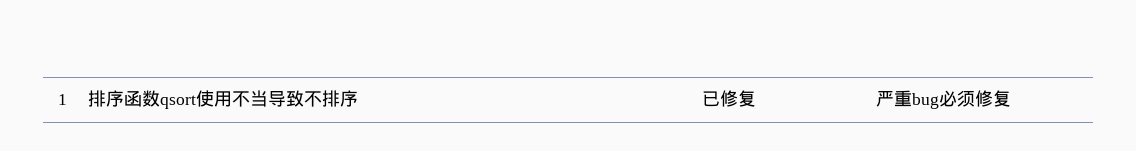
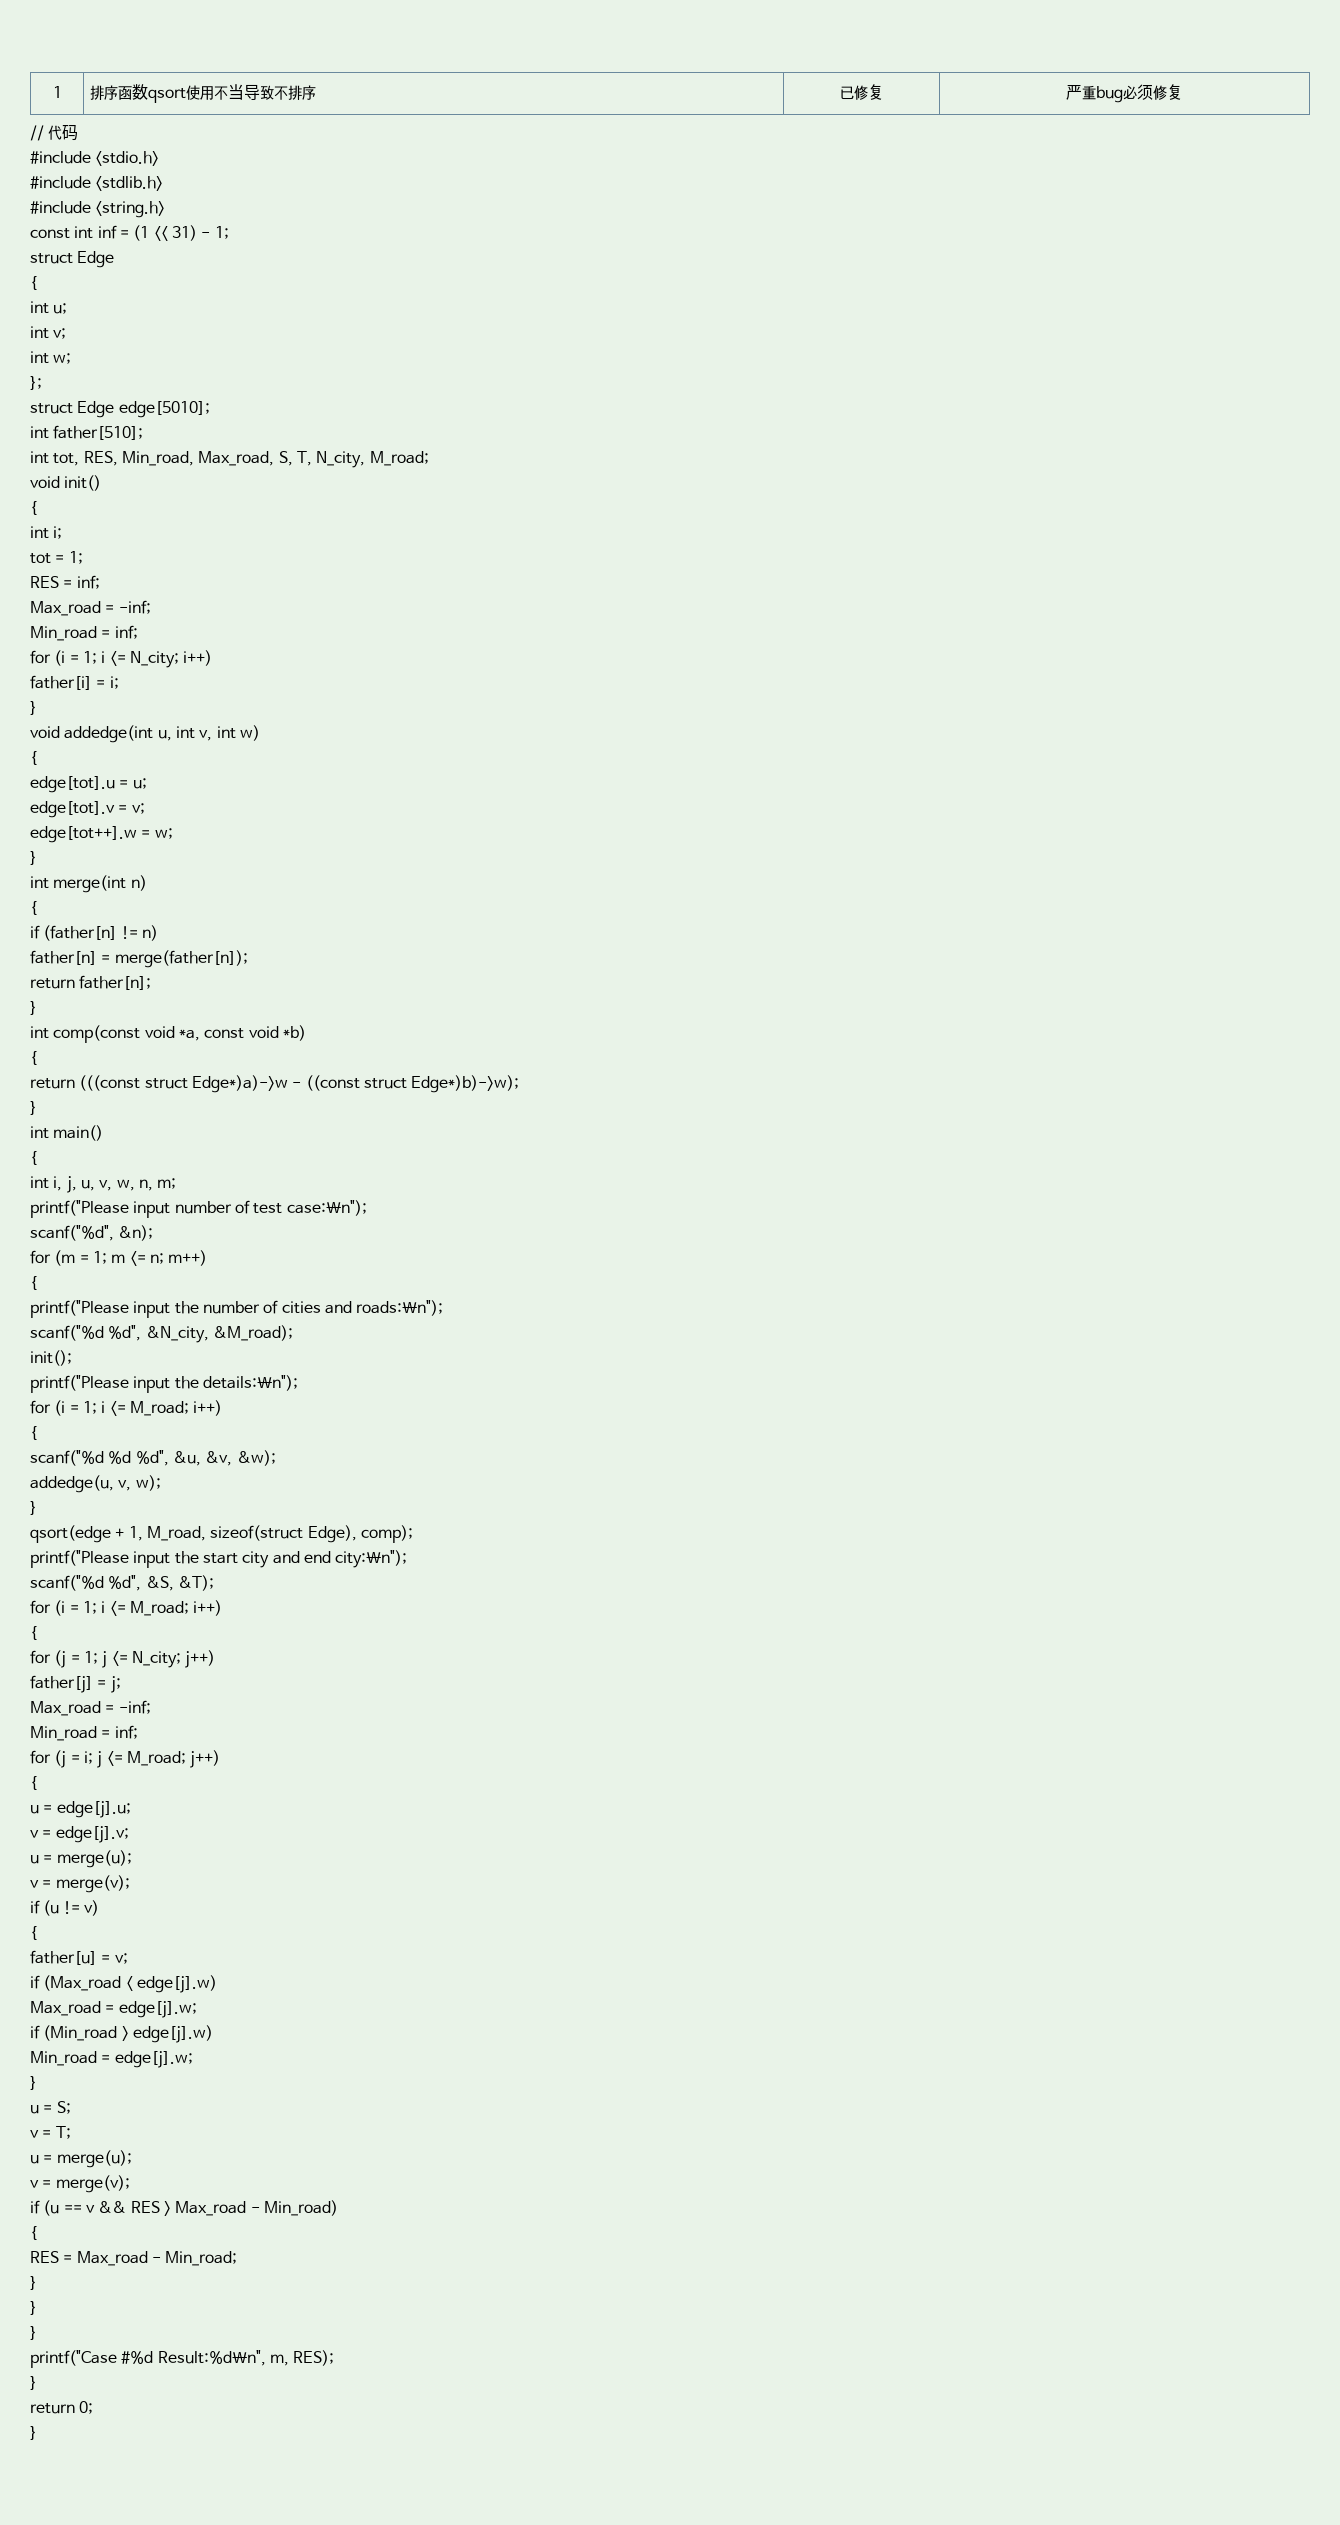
+ // 代码
+ #include <stdio.h>
+ #include <stdlib.h>
+ #include <string.h>
+ const int inf = (1 << 31) - 1;
+ struct Edge
+ {
+ int u;
+ int v;
+ int w;
+ };
+ struct Edge edge[5010];
+ int father[510];
+ int tot, RES, Min_road, Max_road, S, T, N_city, M_road;
+ void init()
+ {
+ int i;
+ tot = 1;
+ RES = inf;
+ Max_road = -inf;
+ Min_road = inf;
+ for (i = 1; i <= N_city; i++)
+ father[i] = i;
+ }
+ void addedge(int u, int v, int w)
+ {
+ edge[tot].u = u;
+ edge[tot].v = v;
+ edge[tot++].w = w;
+ }
+ int merge(int n)
+ {
+ if (father[n] != n)
+ father[n] = merge(father[n]);
+ return father[n];
+ }
+ int comp(const void *a, const void *b)
+ {
+ return (((const struct Edge*)a)->w - ((const struct Edge*)b)->w);
+ }
+ int main()
+ {
+ int i, j, u, v, w, n, m;
+ printf("Please input number of test case:\n");
+ scanf("%d", &n);
+ for (m = 1; m <= n; m++)
+ {
+ printf("Please input the number of cities and roads:\n");
+ scanf("%d %d", &N_city, &M_road);
+ init();
+ printf("Please input the details:\n");
+ for (i = 1; i <= M_road; i++)
+ {
+ scanf("%d %d %d", &u, &v, &w);
+ addedge(u, v, w);
+ }
+ qsort(edge + 1, M_road, sizeof(struct Edge), comp);
+ printf("Please input the start city and end city:\n");
+ scanf("%d %d", &S, &T);
+ for (i = 1; i <= M_road; i++)
+ {
+ for (j = 1; j <= N_city; j++)
+ father[j] = j;
+ Max_road = -inf;
+ Min_road = inf;
+ for (j = i; j <= M_road; j++)
+ {
+ u = edge[j].u;
+ v = edge[j].v;
+ u = merge(u);
+ v = merge(v);
+ if (u != v)
+ {
+ father[u] = v;
+ if (Max_road < edge[j].w)
+ Max_road = edge[j].w;
+ if (Min_road > edge[j].w)
+ Min_road = edge[j].w;
+ }
+ u = S;
+ v = T;
+ u = merge(u);
+ v = merge(v);
+ if (u == v && RES > Max_road - Min_road)
+ {
+ RES = Max_road - Min_road;
+ }
+ }
+ }
+ printf("Case #%d Result:%d\n", m, RES);
+ }
+ return 0;
+ }

